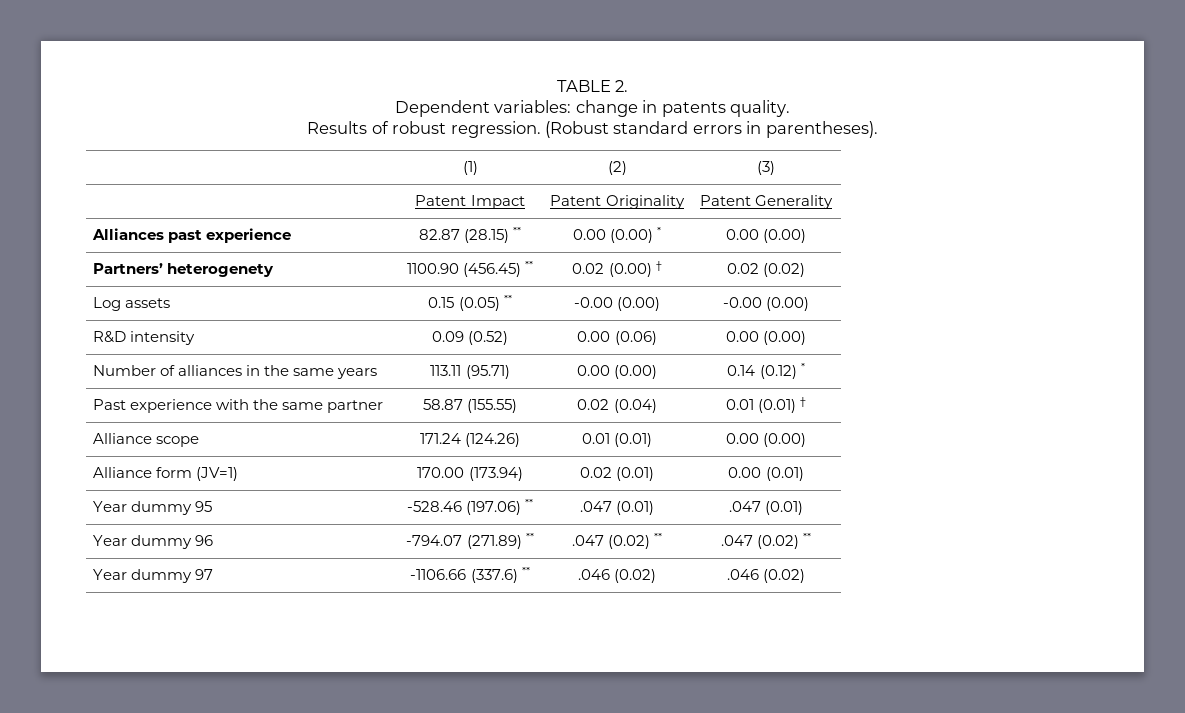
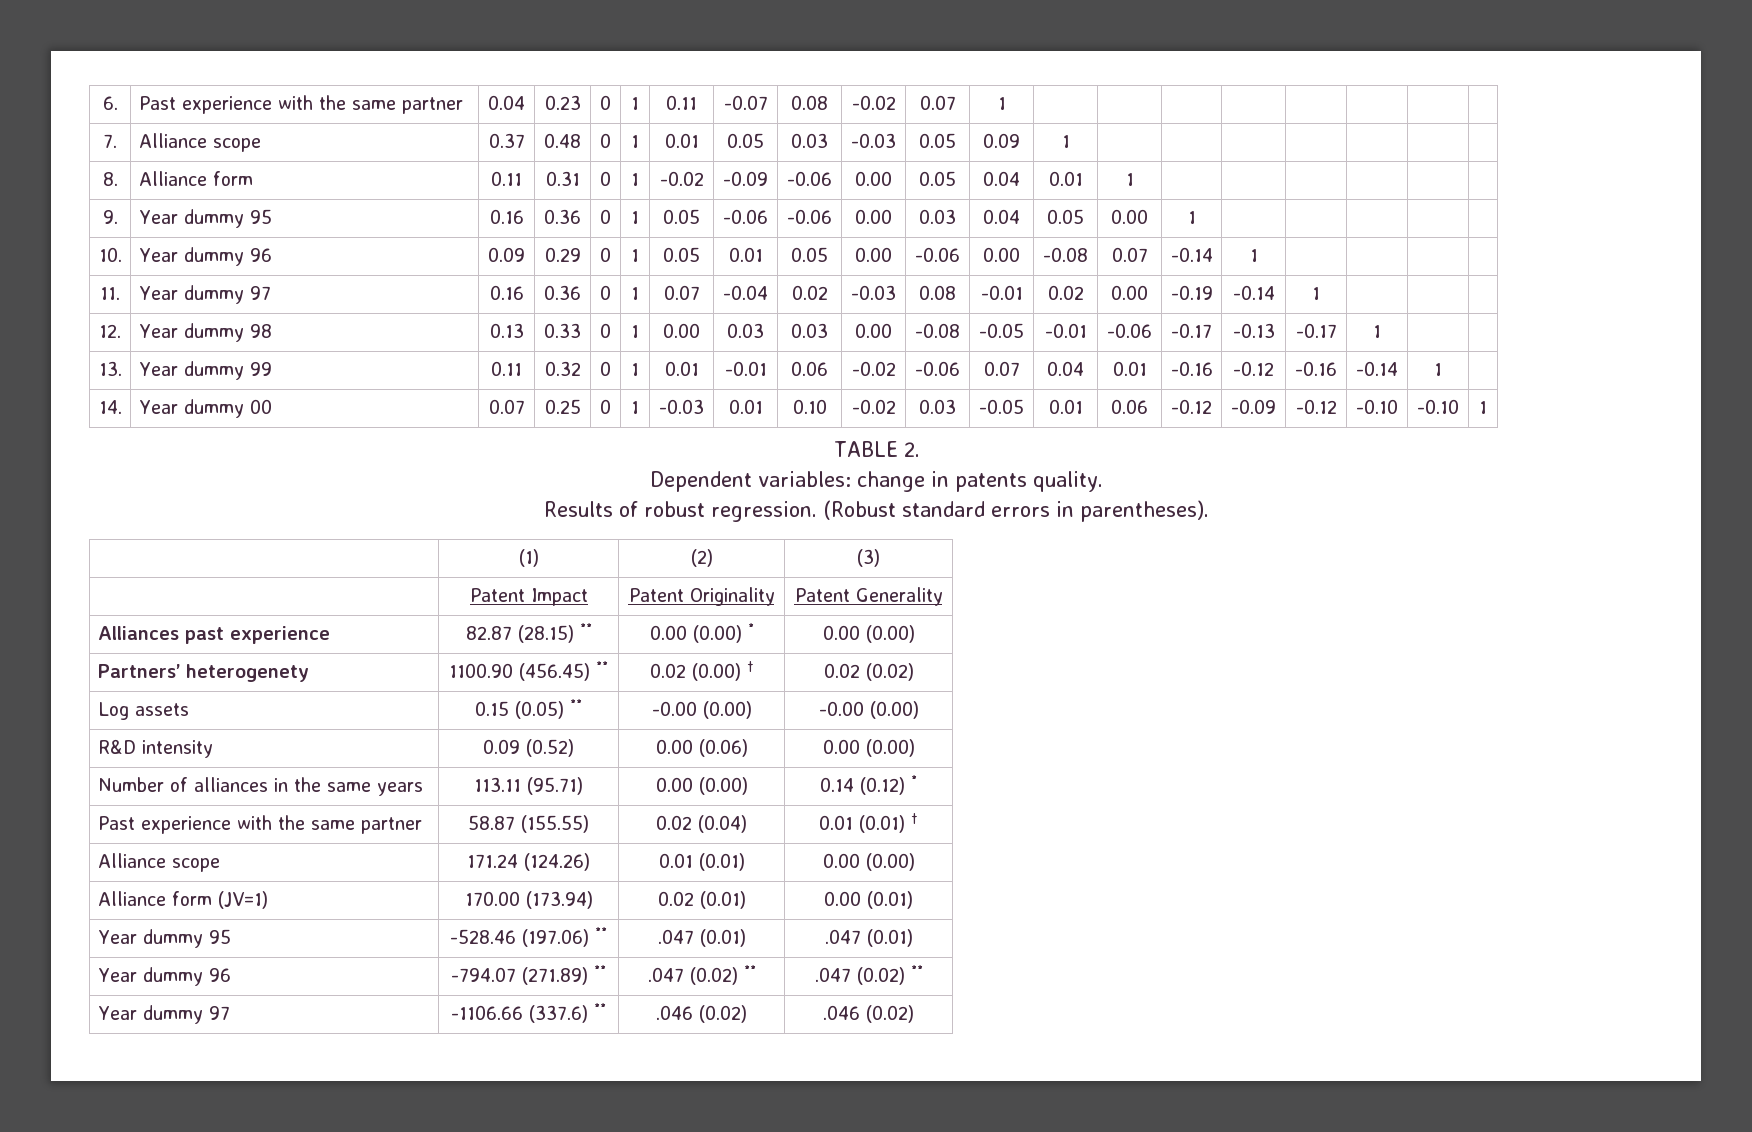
+ 6. | Past experience with the same partner | 0.04 | 0.23 | 0 | 1 | 0.11 | -0.07 | 0.08 | -0.02 | 0.07 | 1 | | | | | | | |
+ 7. | Alliance scope | 0.37 | 0.48 | 0 | 1 | 0.01 | 0.05 | 0.03 | -0.03 | 0.05 | 0.09 | 1 | | | | | | |
+ 8. | Alliance form | 0.11 | 0.31 | 0 | 1 | -0.02 | -0.09 | -0.06 | 0.00 | 0.05 | 0.04 | 0.01 | 1 | | | | | |
+ 9. | Year dummy 95 | 0.16 | 0.36 | 0 | 1 | 0.05 | -0.06 | -0.06 | 0.00 | 0.03 | 0.04 | 0.05 | 0.00 | 1 | | | | |
+ 10. | Year dummy 96 | 0.09 | 0.29 | 0 | 1 | 0.05 | 0.01 | 0.05 | 0.00 | -0.06 | 0.00 | -0.08 | 0.07 | -0.14 | 1 | | | |
+ 11. | Year dummy 97 | 0.16 | 0.36 | 0 | 1 | 0.07 | -0.04 | 0.02 | -0.03 | 0.08 | -0.01 | 0.02 | 0.00 | -0.19 | -0.14 | 1 | | |
+ 12. | Year dummy 98 | 0.13 | 0.33 | 0 | 1 | 0.00 | 0.03 | 0.03 | 0.00 | -0.08 | -0.05 | -0.01 | -0.06 | -0.17 | -0.13 | -0.17 | 1 | |
+ 13. | Year dummy 99 | 0.11 | 0.32 | 0 | 1 | 0.01 | -0.01 | 0.06 | -0.02 | -0.06 | 0.07 | 0.04 | 0.01 | -0.16 | -0.12 | -0.16 | -0.14 | 1 |
+ 14. | Year dummy 00 | 0.07 | 0.25 | 0 | 1 | -0.03 | 0.01 | 0.10 | -0.02 | 0.03 | -0.05 | 0.01 | 0.06 | -0.12 | -0.09 | -0.12 | -0.10 | -0.10 | 1

